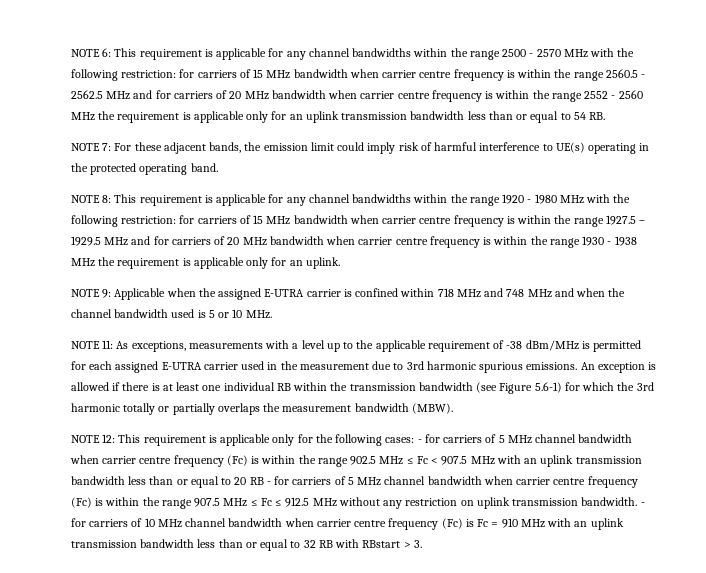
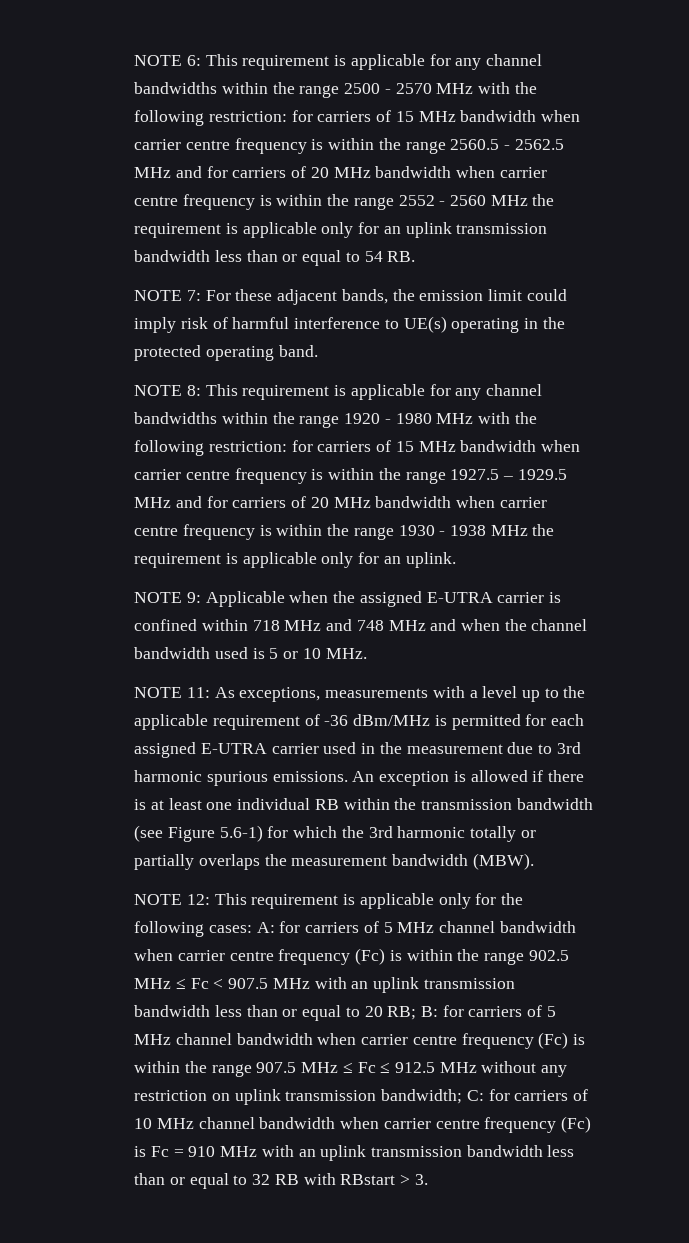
- NOTE 11: As exceptions, measurements with a level up to the applicable requirement of -38 dBm/MHz is permitted for each assigned E-UTRA carrier used in the measurement due to 3rd harmonic spurious emissions.
+ NOTE 11: As exceptions, measurements with a level up to the applicable requirement of -36 dBm/MHz is permitted for each assigned E-UTRA carrier used in the measurement due to 3rd harmonic spurious emissions.
- - for carriers of 5 MHz channel bandwidth when carrier centre frequency (Fc) is within the range 902.5 MHz ≤ Fc < 907.5 MHz with an uplink transmission bandwidth less than or equal to 20 RB - for carriers of 5 MHz channel bandwidth when carrier centre frequency (Fc) is within the range 907.5 MHz ≤ Fc ≤ 912.5 MHz without any restriction on uplink transmission bandwidth. - for carriers of 10 MHz channel bandwidth when carrier centre frequency (Fc) is Fc = 910 MHz with an uplink transmission bandwidth less than or equal to 32 RB with RBstart > 3.
+ A: for carriers of 5 MHz channel bandwidth when carrier centre frequency (Fc) is within the range 902.5 MHz ≤ Fc < 907.5 MHz with an uplink transmission bandwidth less than or equal to 20 RB; B: for carriers of 5 MHz channel bandwidth when carrier centre frequency (Fc) is within the range 907.5 MHz ≤ Fc ≤ 912.5 MHz without any restriction on uplink transmission bandwidth; C: for carriers of 10 MHz channel bandwidth when carrier centre frequency (Fc) is Fc = 910 MHz with an uplink transmission bandwidth less than or equal to 32 RB with RBstart > 3.

